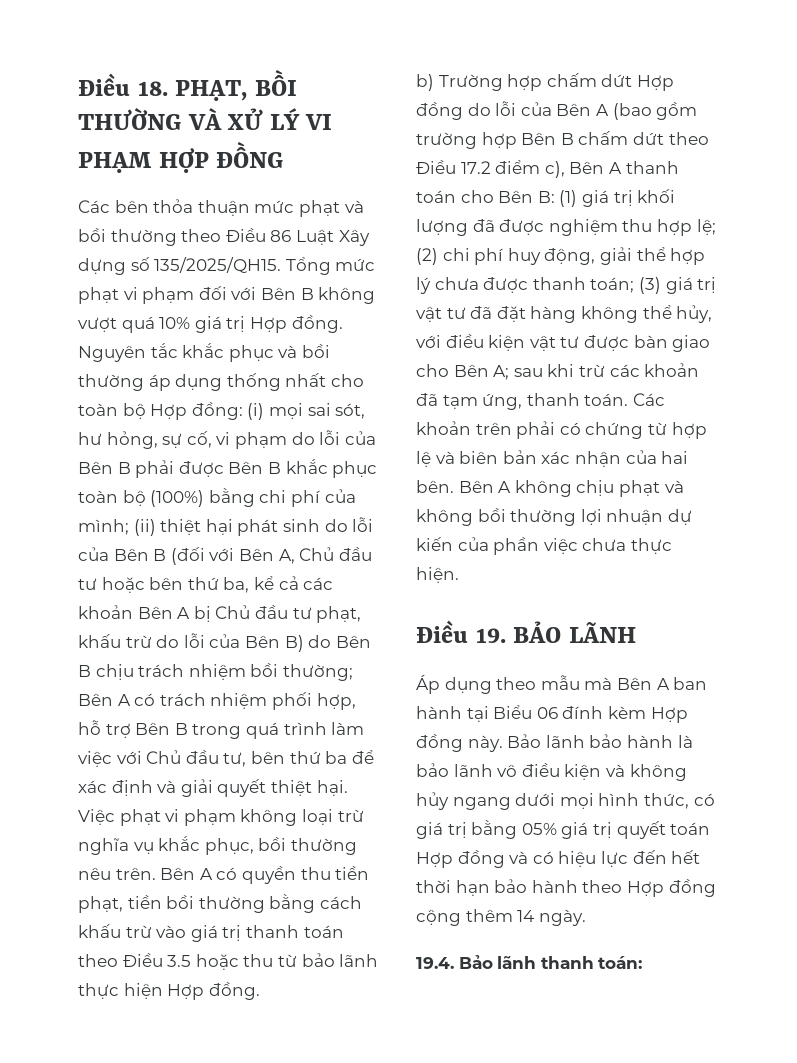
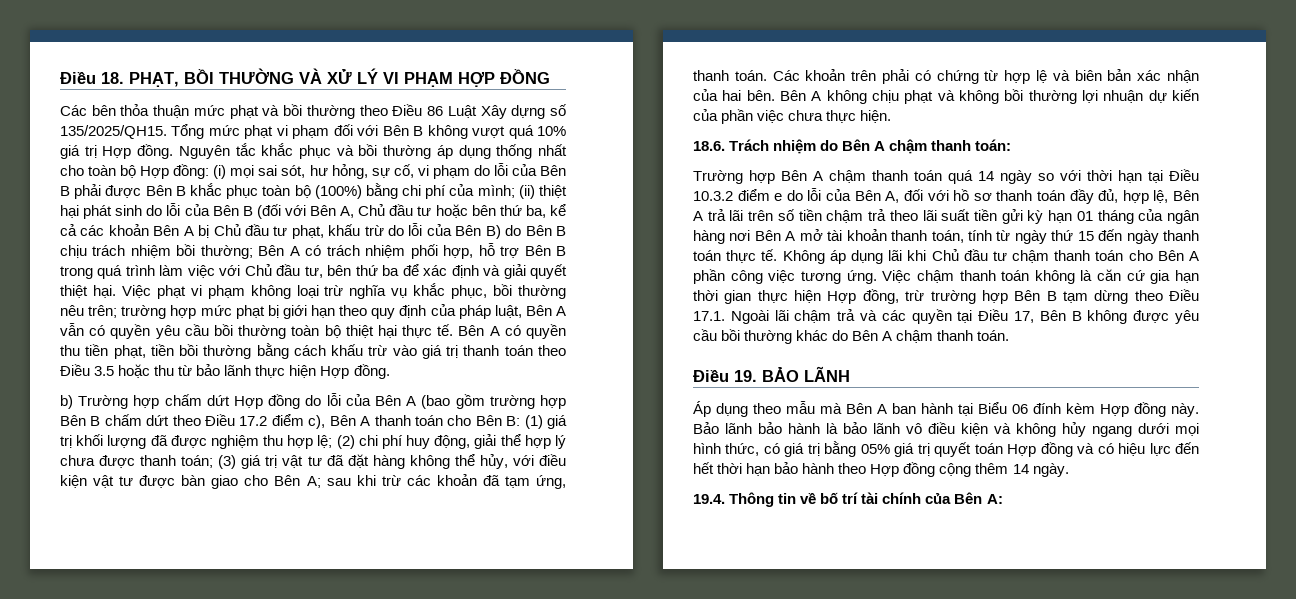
- Việc phạt vi phạm không loại trừ nghĩa vụ khắc phục, bồi thường nêu trên.
+ Việc phạt vi phạm không loại trừ nghĩa vụ khắc phục, bồi thường nêu trên; trường hợp mức phạt bị giới hạn theo quy định của pháp luật, Bên A vẫn có quyền yêu cầu bồi thường toàn bộ thiệt hại thực tế.
+ 18.6. Trách nhiệm do Bên A chậm thanh toán:
+ Trường hợp Bên A chậm thanh toán quá 14 ngày so với thời hạn tại Điều 10.3.2 điểm e do lỗi của Bên A, đối với hồ sơ thanh toán đầy đủ, hợp lệ, Bên A trả lãi trên số tiền chậm trả theo lãi suất tiền gửi kỳ hạn 01 tháng của ngân hàng nơi Bên A mở tài khoản thanh toán, tính từ ngày thứ 15 đến ngày thanh toán thực tế. Không áp dụng lãi khi Chủ đầu tư chậm thanh toán cho Bên A phần công việc tương ứng. Việc chậm thanh toán không là căn cứ gia hạn thời gian thực hiện Hợp đồng, trừ trường hợp Bên B tạm dừng theo Điều 17.1. Ngoài lãi chậm trả và các quyền tại Điều 17, Bên B không được yêu cầu bồi thường khác do Bên A chậm thanh toán.
- 19.4. Bảo lãnh thanh toán:
+ 19.4. Thông tin về bố trí tài chính của Bên A:

